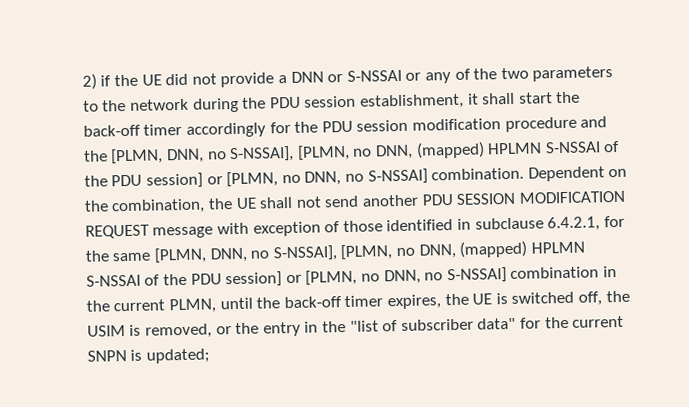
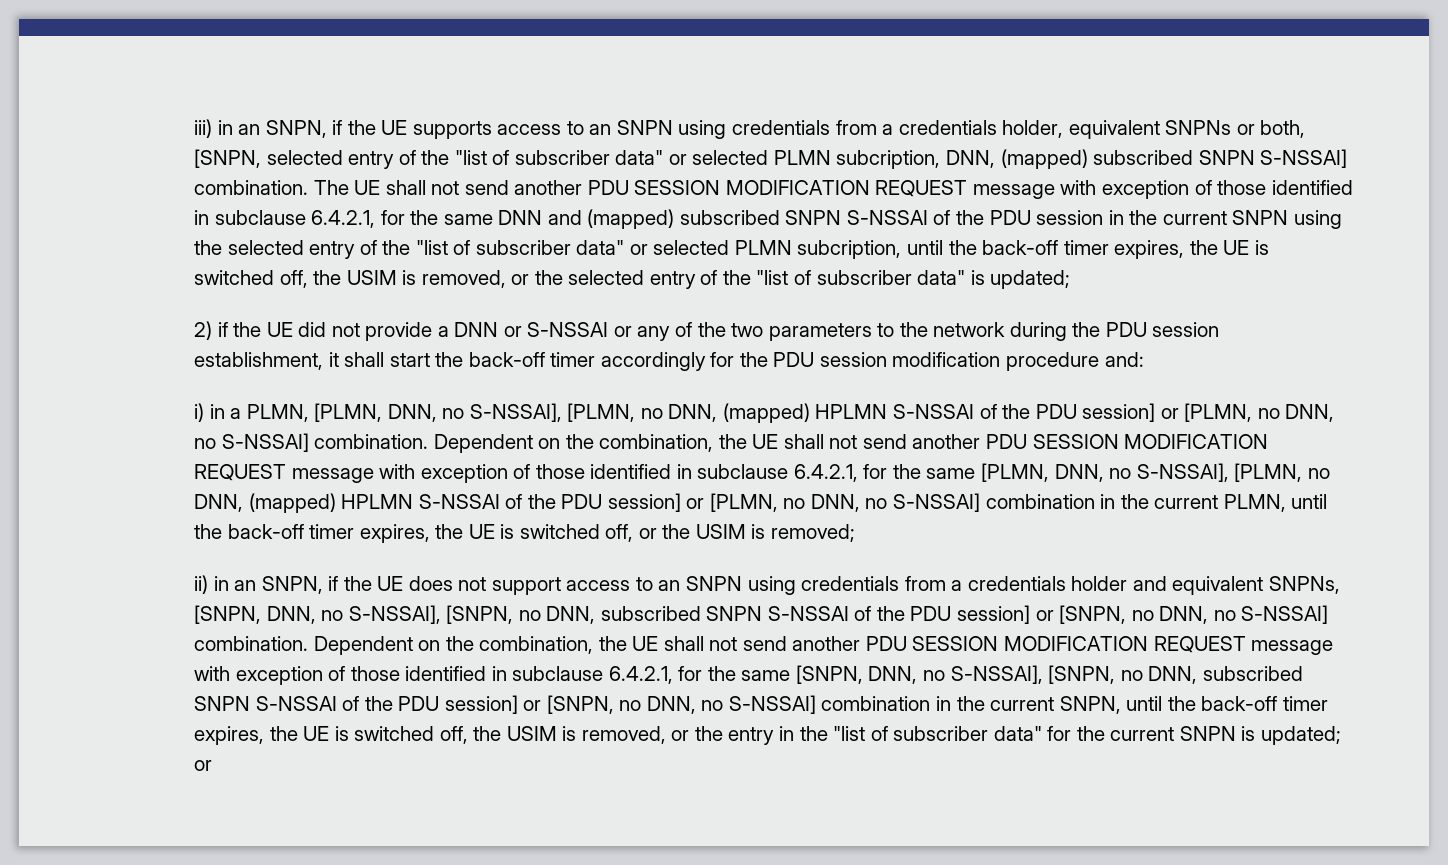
+ iii) in an SNPN, if the UE supports access to an SNPN using credentials from a credentials holder, equivalent SNPNs or both, [SNPN, selected entry of the "list of subscriber data" or selected PLMN subcription, DNN, (mapped) subscribed SNPN S-NSSAI] combination. The UE shall not send another PDU SESSION MODIFICATION REQUEST message with exception of those identified in subclause 6.4.2.1, for the same DNN and (mapped) subscribed SNPN S-NSSAI of the PDU session in the current SNPN using the selected entry of the "list of subscriber data" or selected PLMN subcription, until the back-off timer expires, the UE is switched off, the USIM is removed, or the selected entry of the "list of subscriber data" is updated;
- 2) if the UE did not provide a DNN or S-NSSAI or any of the two parameters to the network during the PDU session establishment, it shall start the back-off timer accordingly for the PDU session modification procedure and the [PLMN, DNN, no S-NSSAI], [PLMN, no DNN, (mapped) HPLMN S-NSSAI of the PDU session] or [PLMN, no DNN, no S-NSSAI] combination.
+ 2) if the UE did not provide a DNN or S-NSSAI or any of the two parameters to the network during the PDU session establishment, it shall start the back-off timer accordingly for the PDU session modification procedure and:
+ i) in a PLMN, [PLMN, DNN, no S-NSSAI], [PLMN, no DNN, (mapped) HPLMN S-NSSAI of the PDU session] or [PLMN, no DNN, no S-NSSAI] combination.
- Dependent on the combination, the UE shall not send another PDU SESSION MODIFICATION REQUEST message with exception of those identified in subclause 6.4.2.1, for the same [PLMN, DNN, no S-NSSAI], [PLMN, no DNN, (mapped) HPLMN S-NSSAI of the PDU session] or [PLMN, no DNN, no S-NSSAI] combination in the current PLMN, until the back-off timer expires, the UE is switched off, the USIM is removed, or the entry in the "list of subscriber data" for the current SNPN is updated;
+ Dependent on the combination, the UE shall not send another PDU SESSION MODIFICATION REQUEST message with exception of those identified in subclause 6.4.2.1, for the same [PLMN, DNN, no S-NSSAI], [PLMN, no DNN, (mapped) HPLMN S-NSSAI of the PDU session] or [PLMN, no DNN, no S-NSSAI] combination in the current PLMN, until the back-off timer expires, the UE is switched off, or the USIM is removed;
+ ii) in an SNPN, if the UE does not support access to an SNPN using credentials from a credentials holder and equivalent SNPNs, [SNPN, DNN, no S-NSSAI], [SNPN, no DNN, subscribed SNPN S-NSSAI of the PDU session] or [SNPN, no DNN, no S-NSSAI] combination. Dependent on the combination, the UE shall not send another PDU SESSION MODIFICATION REQUEST message with exception of those identified in subclause 6.4.2.1, for the same [SNPN, DNN, no S-NSSAI], [SNPN, no DNN, subscribed SNPN S-NSSAI of the PDU session] or [SNPN, no DNN, no S-NSSAI] combination in the current SNPN, until the back-off timer expires, the UE is switched off, the USIM is removed, or the entry in the "list of subscriber data" for the current SNPN is updated; or

